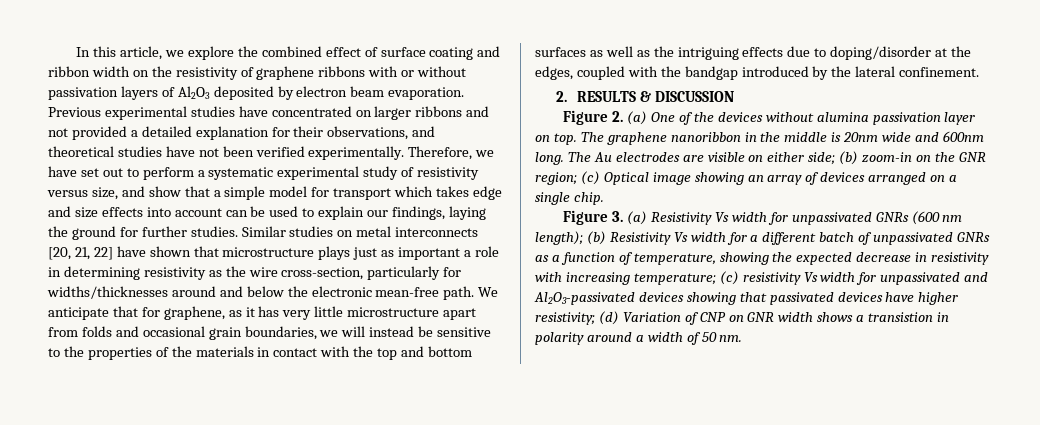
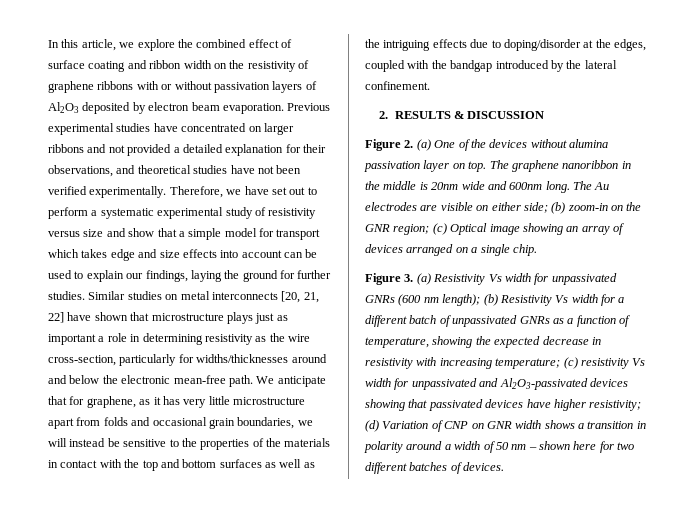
- Therefore, we have set out to perform a systematic experimental study of resistivity versus size, and show that a simple model for transport which takes edge and size effects into account can be used to explain our findings, laying the ground for further studies.
+ Therefore, we have set out to perform a systematic experimental study of resistivity versus size and show that a simple model for transport which takes edge and size effects into account can be used to explain our findings, laying the ground for further studies.
- (d) Variation of CNP on GNR width shows a transistion in polarity around a width of 50 nm.
+ (d) Variation of CNP on GNR width shows a transition in polarity around a width of 50 nm – shown here for two different batches of devices.

